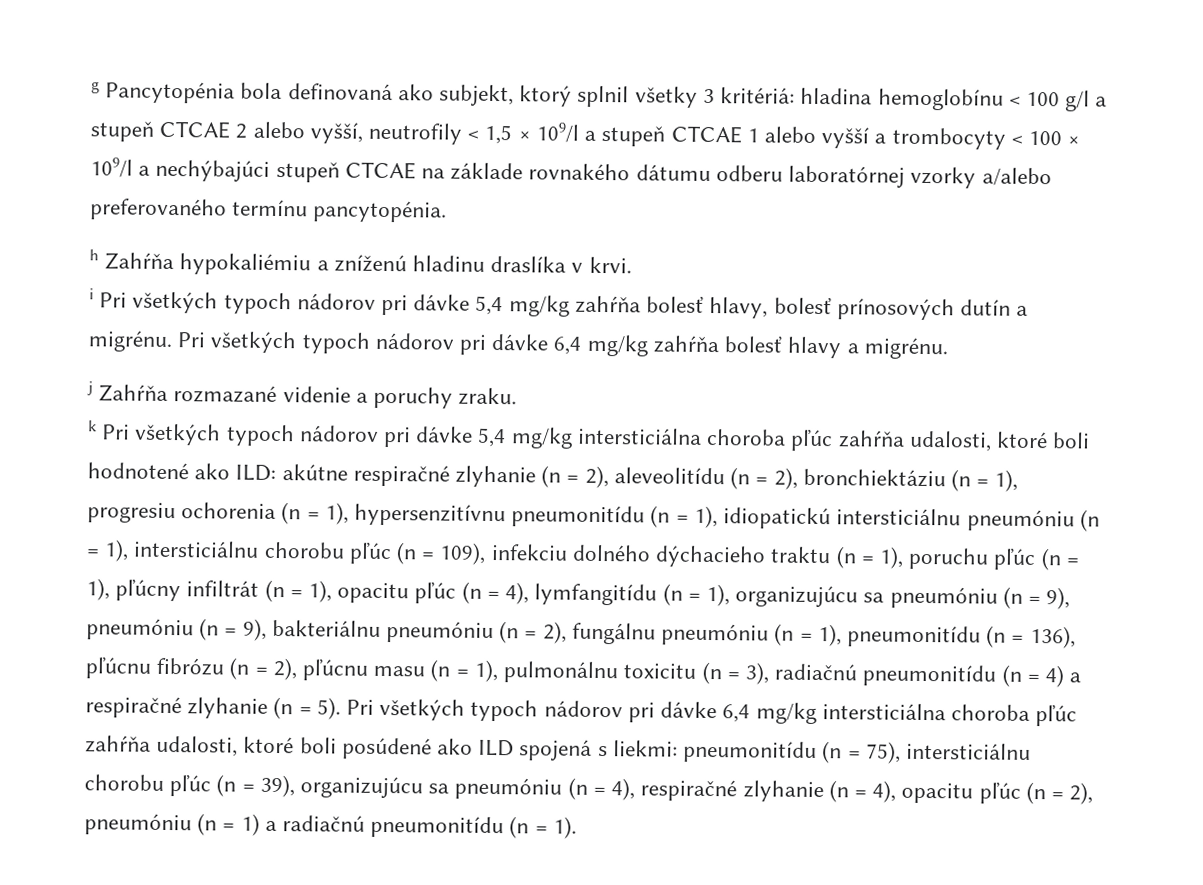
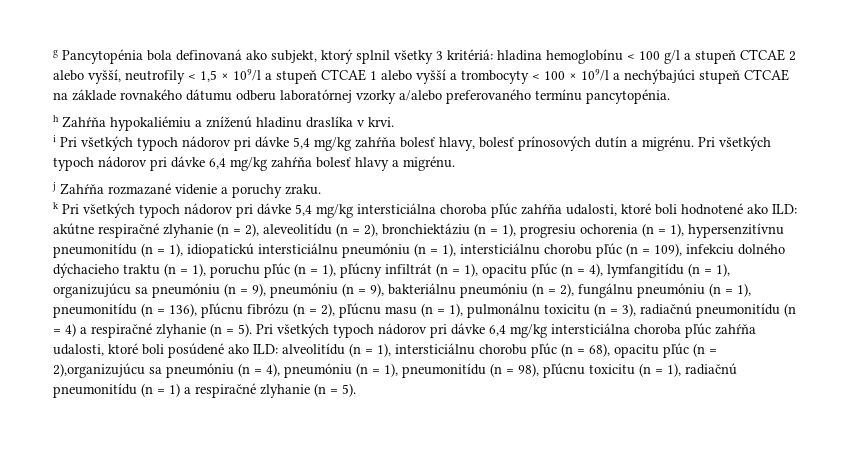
- Pri všetkých typoch nádorov pri dávke 6,4 mg/kg intersticiálna choroba pľúc zahŕňa udalosti, ktoré boli posúdené ako ILD spojená s liekmi: pneumonitídu (n = 75), intersticiálnu chorobu pľúc (n = 39), organizujúcu sa pneumóniu (n = 4), respiračné zlyhanie (n = 4), opacitu pľúc (n = 2), pneumóniu (n = 1) a radiačnú pneumonitídu (n = 1).
+ Pri všetkých typoch nádorov pri dávke 6,4 mg/kg intersticiálna choroba pľúc zahŕňa udalosti, ktoré boli posúdené ako ILD: alveolitídu (n = 1), intersticiálnu chorobu pľúc (n = 68), opacitu pľúc (n = 2),organizujúcu sa pneumóniu (n = 4), pneumóniu (n = 1), pneumonitídu (n = 98), pľúcnu toxicitu (n = 1), radiačnú pneumonitídu (n = 1) a respiračné zlyhanie (n = 5).

